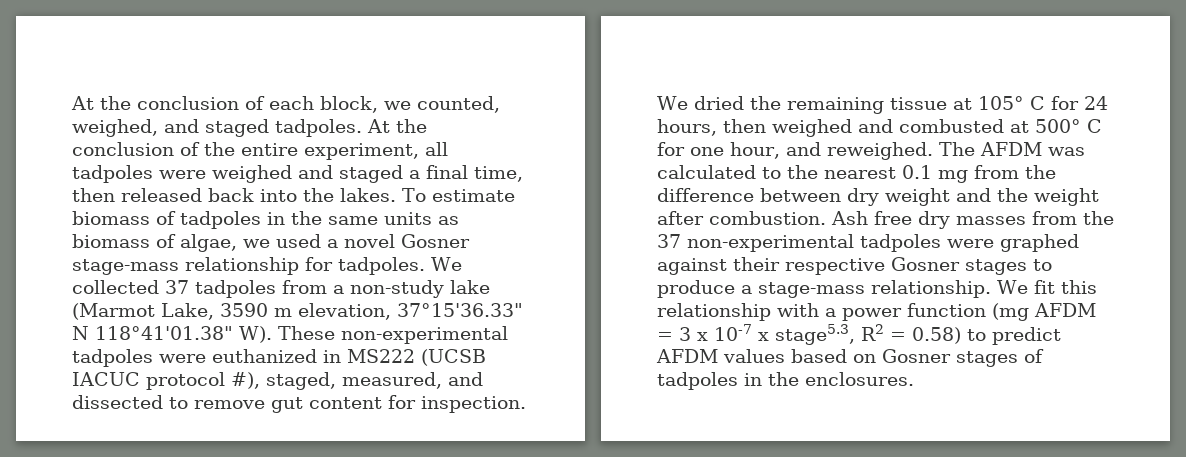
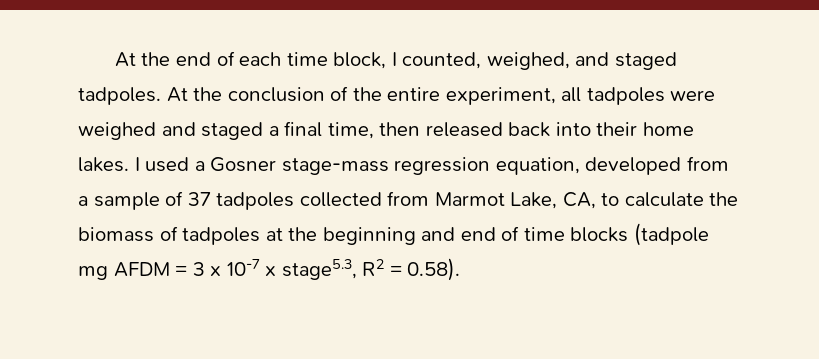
- At the conclusion of each block, we counted, weighed, and staged tadpoles.
+ At the end of each time block, I counted, weighed, and staged tadpoles.
- At the conclusion of the entire experiment, all tadpoles were weighed and staged a final time, then released back into the lakes. To estimate biomass of tadpoles in the same units as biomass of algae, we used a novel Gosner stage-mass relationship for tadpoles. We collected 37 tadpoles from a non-study lake (Marmot Lake, 3590 m elevation, 37°15'36.33" N 118°41'01.38" W). These non-experimental tadpoles were euthanized in MS222 (UCSB IACUC protocol #), staged, measured, and dissected to remove gut content for inspection. We dried the remaining tissue at 105° C for 24 hours, then weighed and combusted at 500° C for one hour, and reweighed. The AFDM was calculated to the nearest 0.1 mg from the difference between dry weight and the weight after combustion. Ash free dry masses from the 37 non-experimental tadpoles were graphed against their respective Gosner stages to produce a stage-mass relationship. We fit this relationship with a power function (mg AFDM = 3 x 10-7 x stage5.3, R2 = 0.58) to predict AFDM values based on Gosner stages of tadpoles in the enclosures.
+ At the conclusion of the entire experiment, all tadpoles were weighed and staged a final time, then released back into their home lakes. I used a Gosner stage-mass regression equation, developed from a sample of 37 tadpoles collected from Marmot Lake, CA, to calculate the biomass of tadpoles at the beginning and end of time blocks (tadpole mg AFDM = 3 x 10-7 x stage5.3, R2 = 0.58).

